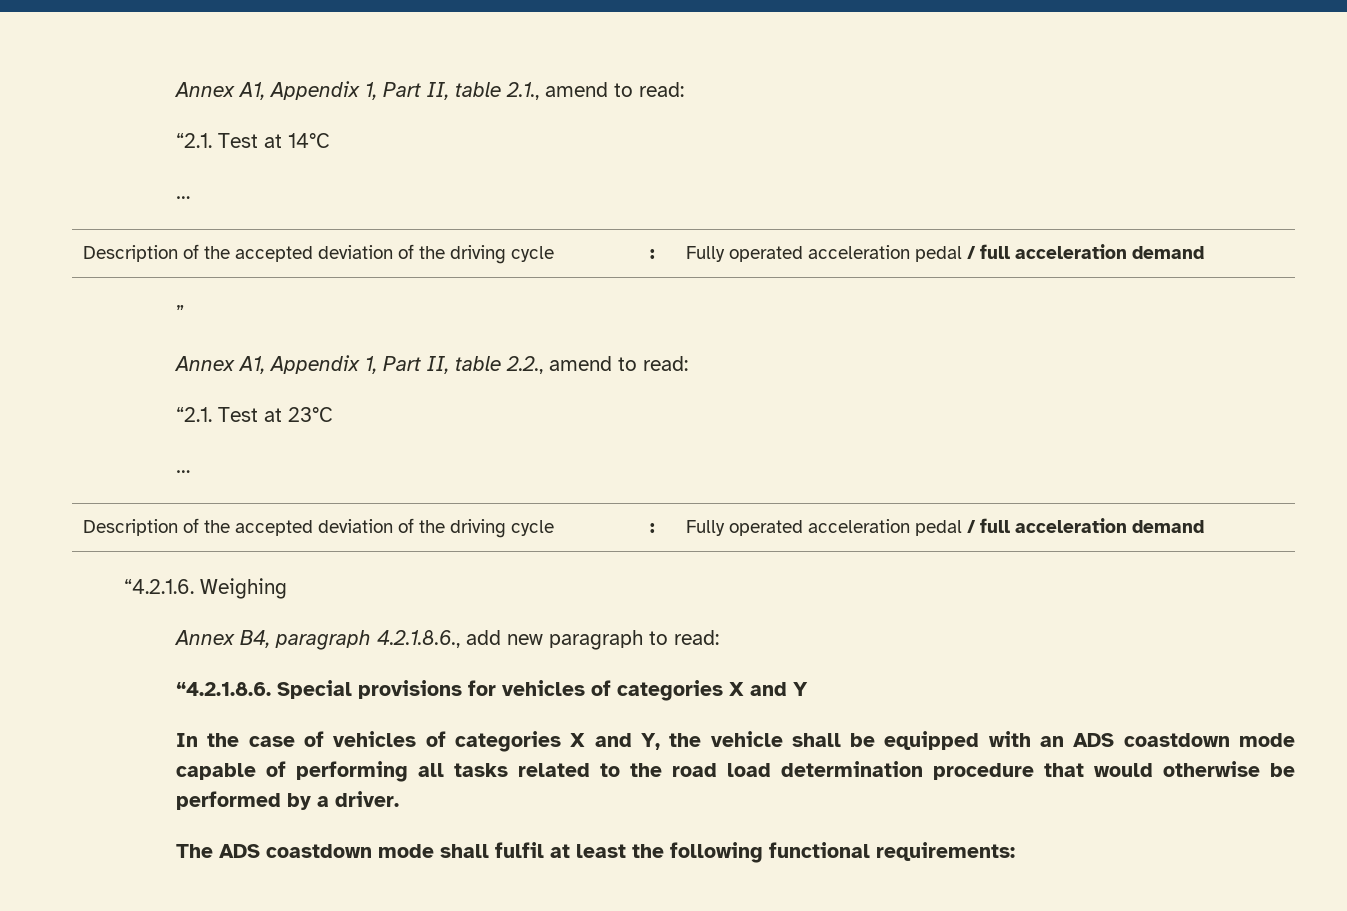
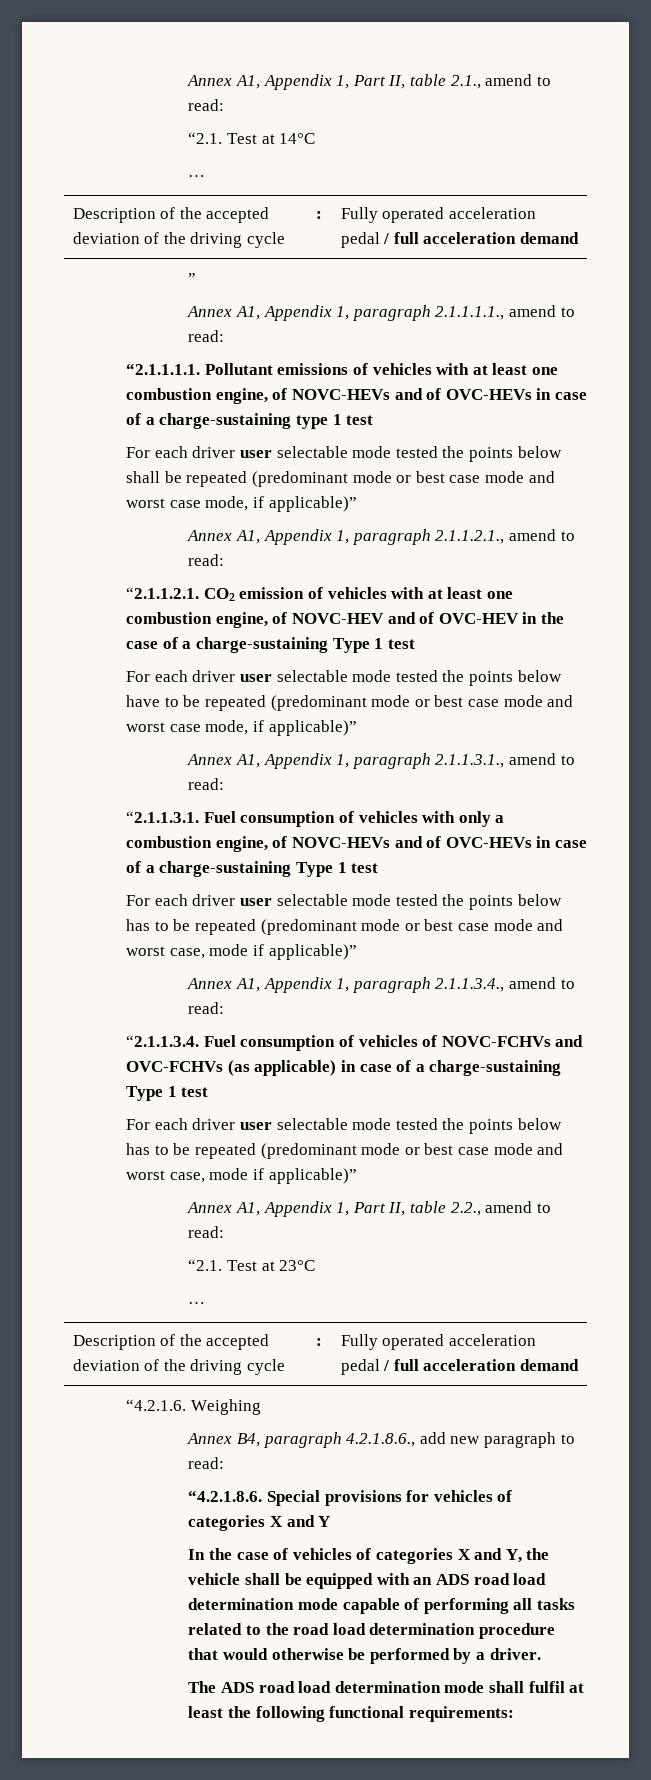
+ Annex A1, Appendix 1, paragraph 2.1.1.1.1., amend to read:
+ “2.1.1.1.1. Pollutant emissions of vehicles with at least one combustion engine, of NOVC-HEVs and of OVC-HEVs in case of a charge-sustaining type 1 test
+ For each driver user selectable mode tested the points below shall be repeated (predominant mode or best case mode and worst case mode, if applicable)”
+ Annex A1, Appendix 1, paragraph 2.1.1.2.1., amend to read:
+ “2.1.1.2.1. CO2 emission of vehicles with at least one combustion engine, of NOVC-HEV and of OVC-HEV in the case of a charge-sustaining Type 1 test
+ For each driver user selectable mode tested the points below have to be repeated (predominant mode or best case mode and worst case mode, if applicable)”
+ Annex A1, Appendix 1, paragraph 2.1.1.3.1., amend to read:
+ “2.1.1.3.1. Fuel consumption of vehicles with only a combustion engine, of NOVC-HEVs and of OVC-HEVs in case of a charge-sustaining Type 1 test
+ For each driver user selectable mode tested the points below has to be repeated (predominant mode or best case mode and worst case, mode if applicable)”
+ Annex A1, Appendix 1, paragraph 2.1.1.3.4., amend to read:
+ “2.1.1.3.4. Fuel consumption of vehicles of NOVC-FCHVs and OVC-FCHVs (as applicable) in case of a charge-sustaining Type 1 test
+ For each driver user selectable mode tested the points below has to be repeated (predominant mode or best case mode and worst case, mode if applicable)”
- In the case of vehicles of categories X and Y, the vehicle shall be equipped with an ADS coastdown mode capable of performing all tasks related to the road load determination procedure that would otherwise be performed by a driver.
+ In the case of vehicles of categories X and Y, the vehicle shall be equipped with an ADS road load determination mode capable of performing all tasks related to the road load determination procedure that would otherwise be performed by a driver.
- The ADS coastdown mode shall fulfil at least the following functional requirements:
+ The ADS road load determination mode shall fulfil at least the following functional requirements:

